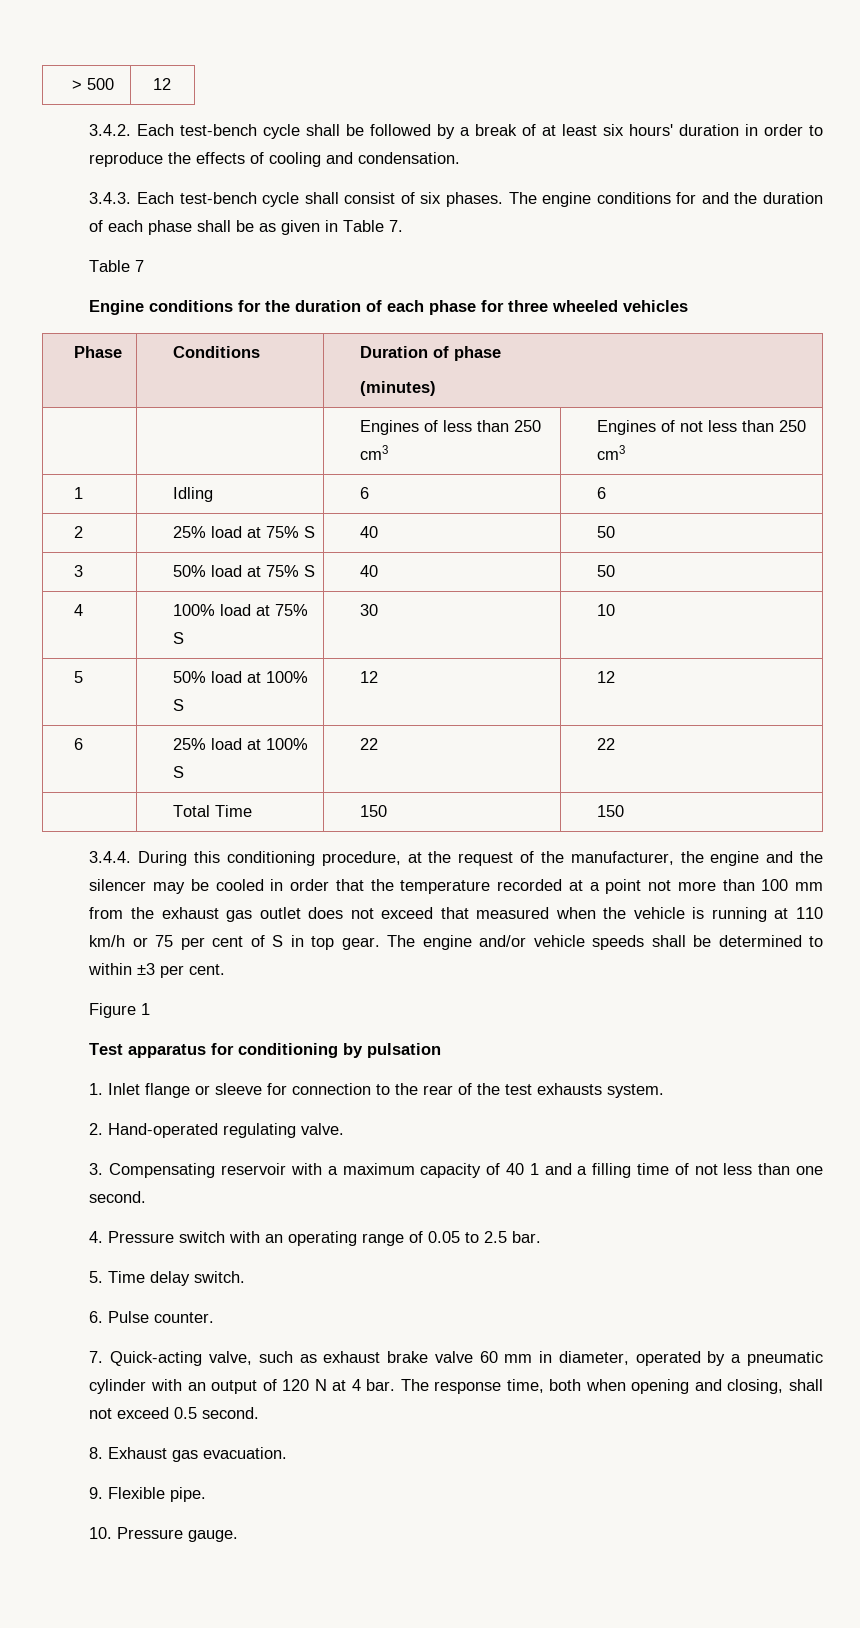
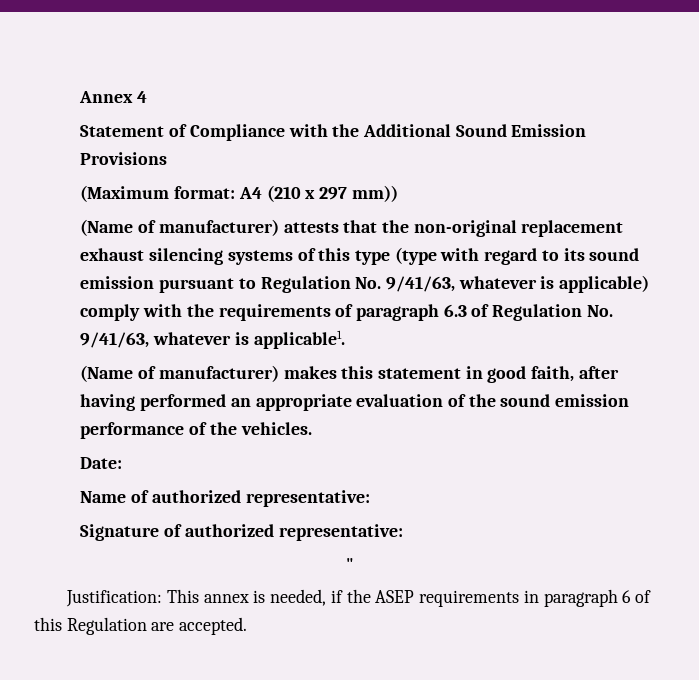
- > 500 | 12
- 3.4.2. Each test-bench cycle shall be followed by a break of at least six hours' duration in order to reproduce the effects of cooling and condensation.
- 3.4.3. Each test-bench cycle shall consist of six phases. The engine conditions for and the duration of each phase shall be as given in Table 7.
- Table 7
- Engine conditions for the duration of each phase for three wheeled vehicles
- Phase | Conditions | Duration of phase
- (minutes)
- | | Engines of less than 250 cm3 | Engines of not less than 250 cm3
- 1 | Idling | 6 | 6
- 2 | 25% load at 75% S | 40 | 50
- 3 | 50% load at 75% S | 40 | 50
- 4 | 100% load at 75% S | 30 | 10
- 5 | 50% load at 100% S | 12 | 12
- 6 | 25% load at 100% S | 22 | 22
- | Total Time | 150 | 150
- 3.4.4. During this conditioning procedure, at the request of the manufacturer, the engine and the silencer may be cooled in order that the temperature recorded at a point not more than 100 mm from the exhaust gas outlet does not exceed that measured when the vehicle is running at 110 km/h or 75 per cent of S in top gear. The engine and/or vehicle speeds shall be determined to within ±3 per cent.
- Figure 1
- Test apparatus for conditioning by pulsation
- 1. Inlet flange or sleeve for connection to the rear of the test exhausts system.
- 2. Hand-operated regulating valve.
- 3. Compensating reservoir with a maximum capacity of 40 1 and a filling time of not less than one second.
- 4. Pressure switch with an operating range of 0.05 to 2.5 bar.
- 5. Time delay switch.
- 6. Pulse counter.
- 7. Quick-acting valve, such as exhaust brake valve 60 mm in diameter, operated by a pneumatic cylinder with an output of 120 N at 4 bar. The response time, both when opening and closing, shall not exceed 0.5 second.
- 8. Exhaust gas evacuation.
- 9. Flexible pipe.
- 10. Pressure gauge.
+ Annex 4
+ Statement of Compliance with the Additional Sound Emission Provisions
+ (Maximum format: A4 (210 x 297 mm))
+ (Name of manufacturer) attests that the non-original replacement exhaust silencing systems of this type (type with regard to its sound emission pursuant to Regulation No. 9/41/63, whatever is applicable) comply with the requirements of paragraph 6.3 of Regulation No. 9/41/63, whatever is applicable1.
+ (Name of manufacturer) makes this statement in good faith, after having performed an appropriate evaluation of the sound emission performance of the vehicles.
+ Date:
+ Name of authorized representative:
+ Signature of authorized representative:
+ "
+ Justification: This annex is needed, if the ASEP requirements in paragraph 6 of this Regulation are accepted.

